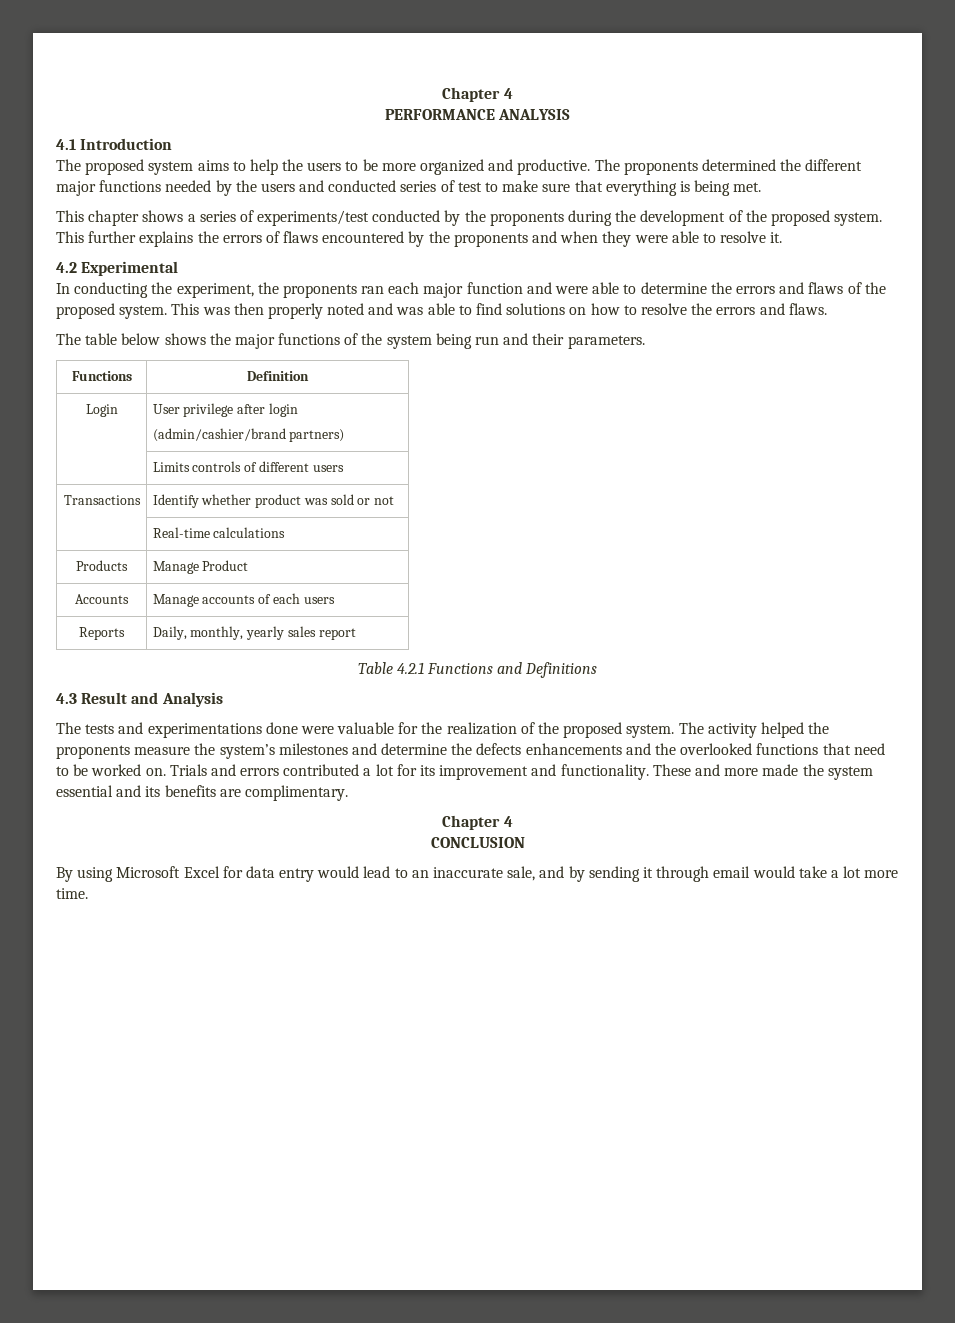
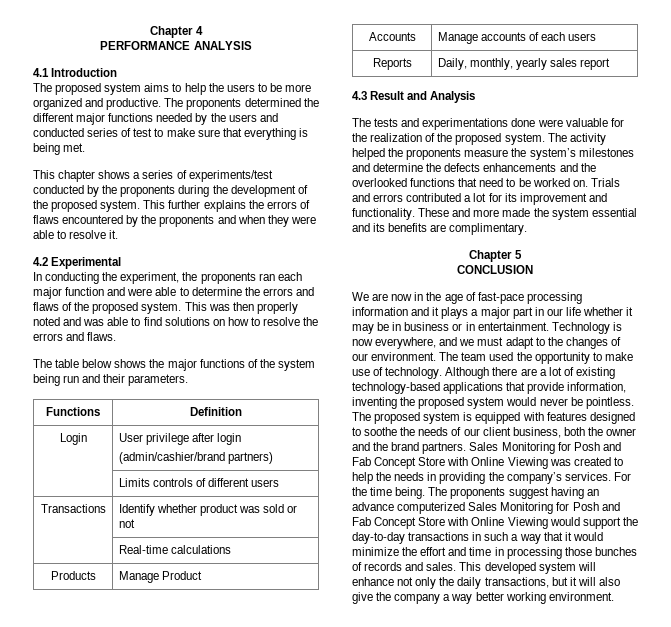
- Table 4.2.1 Functions and Definitions
  These and more made the system essential and its benefits are complimentary.
- Chapter 4
+ Chapter 5
- By using Microsoft Excel for data entry would lead to an inaccurate sale, and by sending it through email would take a lot more time.
+ We are now in the age of fast-pace processing information and it plays a major part in our life whether it may be in business or in entertainment. Technology is now everywhere, and we must adapt to the changes of our environment. The team used the opportunity to make use of technology. Although there are a lot of existing technology-based applications that provide information, inventing the proposed system would never be pointless. The proposed system is equipped with features designed to soothe the needs of our client business, both the owner and the brand partners. Sales Monitoring for Posh and Fab Concept Store with Online Viewing was created to help the needs in providing the company’s services. For the time being. The proponents suggest having an advance computerized Sales Monitoring for Posh and Fab Concept Store with Online Viewing would support the day-to-day transactions in such a way that it would minimize the effort and time in processing those bunches of records and sales. This developed system will enhance not only the daily transactions, but it will also give the company a way better working environment.

